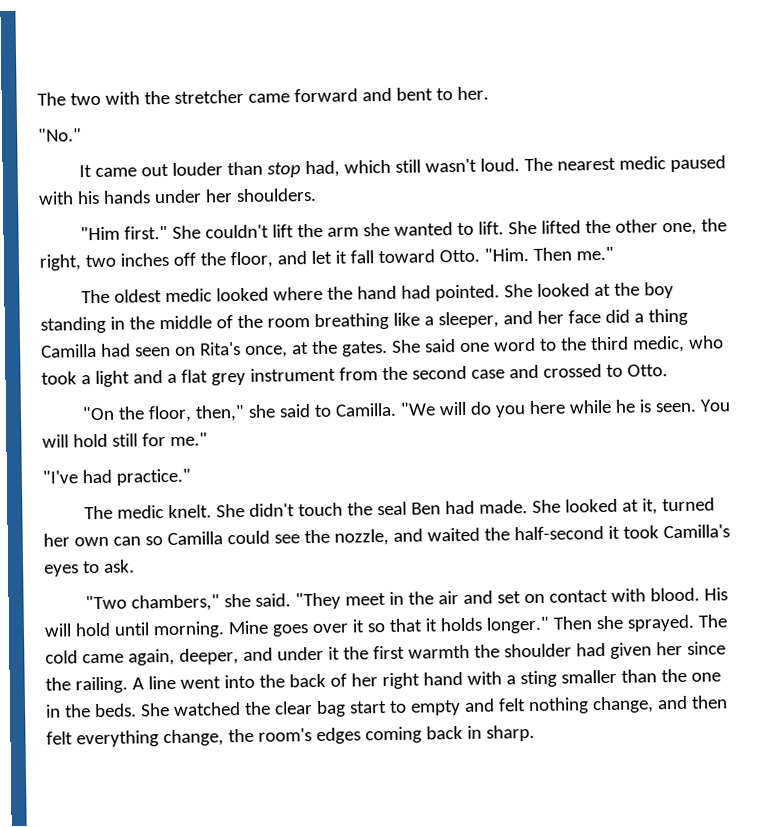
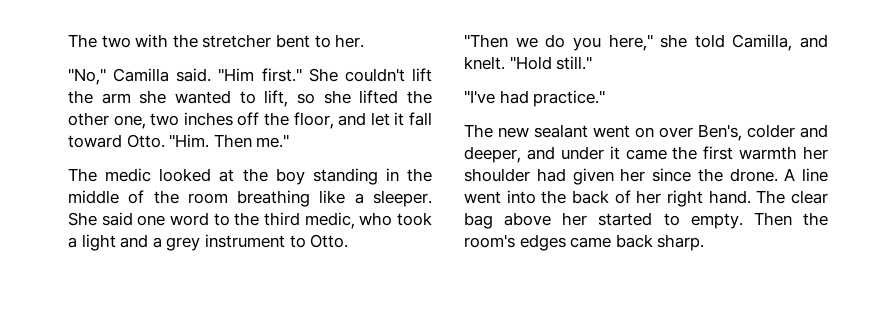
- The two with the stretcher came forward and bent to her.
+ The two with the stretcher bent to her.
- "No."
- It came out louder than stop had, which still wasn't loud. The nearest medic paused with his hands under her shoulders.
- "Him first."
+ "No," Camilla said. "Him first."
- She couldn't lift the arm she wanted to lift. She lifted the other one, the right, two inches off the floor, and let it fall toward Otto.
+ She couldn't lift the arm she wanted to lift, so she lifted the other one, two inches off the floor, and let it fall toward Otto.
- The oldest medic looked where the hand had pointed. She looked at the boy standing in the middle of the room breathing like a sleeper, and her face did a thing Camilla had seen on Rita's once, at the gates.
+ The medic looked at the boy standing in the middle of the room breathing like a sleeper.
- She said one word to the third medic, who took a light and a flat grey instrument from the second case and crossed to Otto.
- "On the floor, then," she said to Camilla. "We will do you here while he is seen. You will hold still for me."
+ She said one word to the third medic, who took a light and a grey instrument to Otto.
+ "Then we do you here," she told Camilla, and knelt. "Hold still."
  "I've had practice."
- The medic knelt. She didn't touch the seal Ben had made. She looked at it, turned her own can so Camilla could see the nozzle, and waited the half-second it took Camilla's eyes to ask.
- "Two chambers," she said. "They meet in the air and set on contact with blood. His will hold until morning. Mine goes over it so that it holds longer." Then she sprayed. The cold came again, deeper, and under it the first warmth the shoulder had given her since the railing.
+ The new sealant went on over Ben's, colder and deeper, and under it came the first warmth her shoulder had given her since the drone.
- A line went into the back of her right hand with a sting smaller than the one in the beds. She watched the clear bag start to empty and felt nothing change, and then felt everything change, the room's edges coming back in sharp.
+ A line went into the back of her right hand. The clear bag above her started to empty. Then the room's edges came back sharp.

